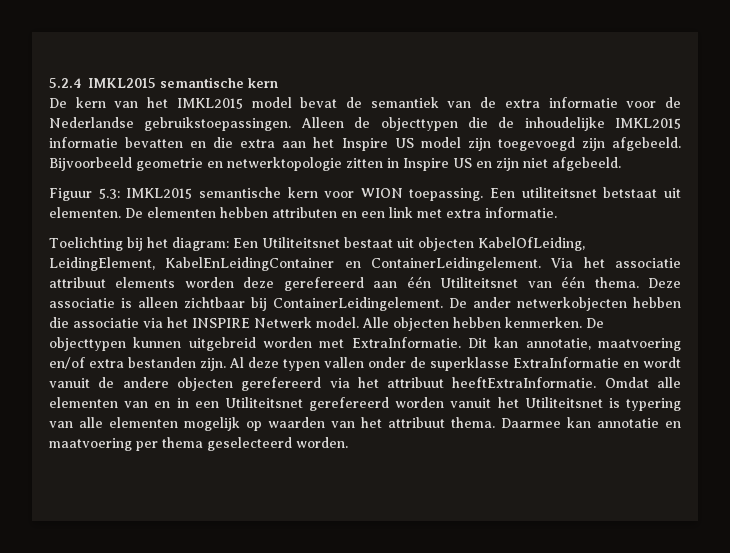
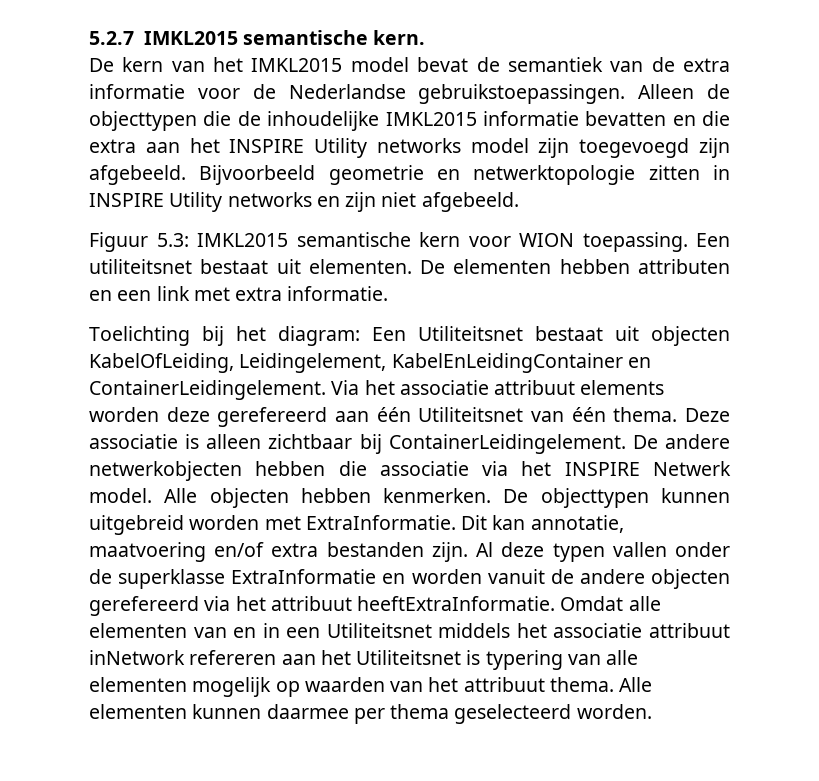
- 5.2.4 IMKL2015 semantische kern
+ 5.2.7 IMKL2015 semantische kern.
- Alleen de objecttypen die de inhoudelijke IMKL2015 informatie bevatten en die extra aan het Inspire US model zijn toegevoegd zijn afgebeeld.
+ Alleen de objecttypen die de inhoudelijke IMKL2015 informatie bevatten en die extra aan het INSPIRE Utility networks model zijn toegevoegd zijn afgebeeld.
- Bijvoorbeeld geometrie en netwerktopologie zitten in Inspire US en zijn niet afgebeeld.
+ Bijvoorbeeld geometrie en netwerktopologie zitten in INSPIRE Utility networks en zijn niet afgebeeld.
- Een utiliteitsnet betstaat uit elementen.
+ Een utiliteitsnet bestaat uit elementen.
- Toelichting bij het diagram: Een Utiliteitsnet bestaat uit objecten KabelOfLeiding, LeidingElement, KabelEnLeidingContainer en ContainerLeidingelement.
+ Toelichting bij het diagram: Een Utiliteitsnet bestaat uit objecten KabelOfLeiding, Leidingelement, KabelEnLeidingContainer en ContainerLeidingelement.
- De ander netwerkobjecten hebben die associatie via het INSPIRE Netwerk model.
+ De andere netwerkobjecten hebben die associatie via het INSPIRE Netwerk model.
- Al deze typen vallen onder de superklasse ExtraInformatie en wordt vanuit de andere objecten gerefereerd via het attribuut heeftExtraInformatie.
+ Al deze typen vallen onder de superklasse ExtraInformatie en worden vanuit de andere objecten gerefereerd via het attribuut heeftExtraInformatie.
- Omdat alle elementen van en in een Utiliteitsnet gerefereerd worden vanuit het Utiliteitsnet is typering van alle elementen mogelijk op waarden van het attribuut thema.
+ Omdat alle elementen van en in een Utiliteitsnet middels het associatie attribuut inNetwork refereren aan het Utiliteitsnet is typering van alle elementen mogelijk op waarden van het attribuut thema.
- Daarmee kan annotatie en maatvoering per thema geselecteerd worden.
+ Alle elementen kunnen daarmee per thema geselecteerd worden.

